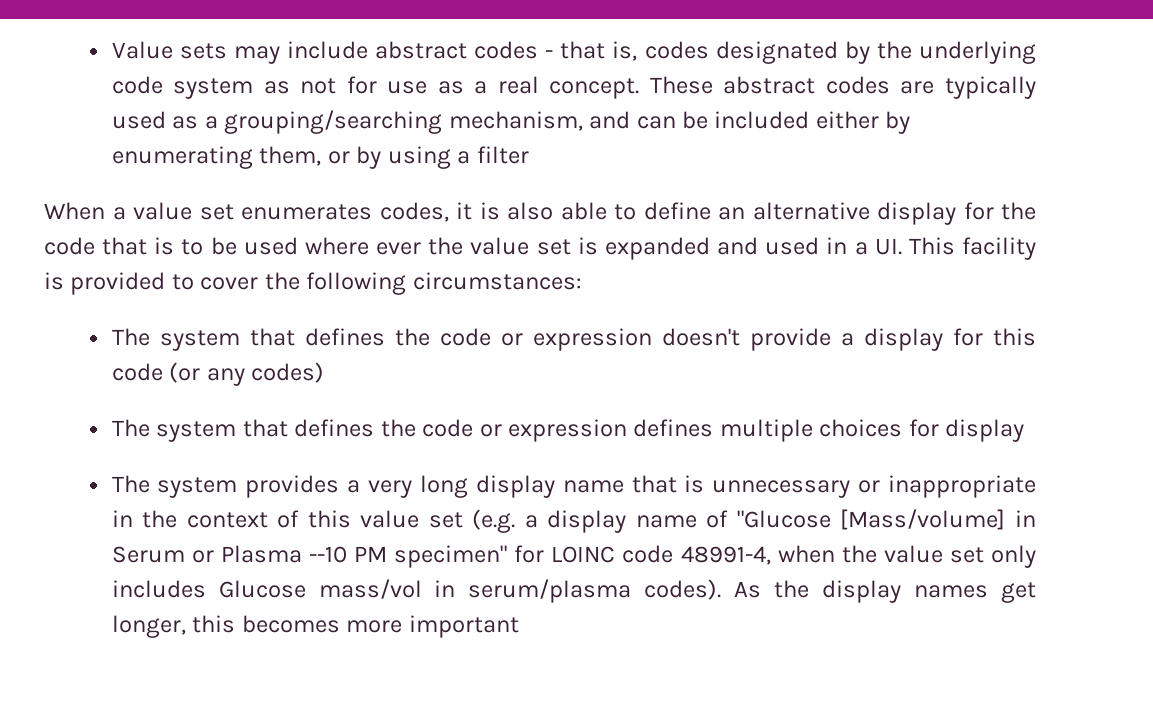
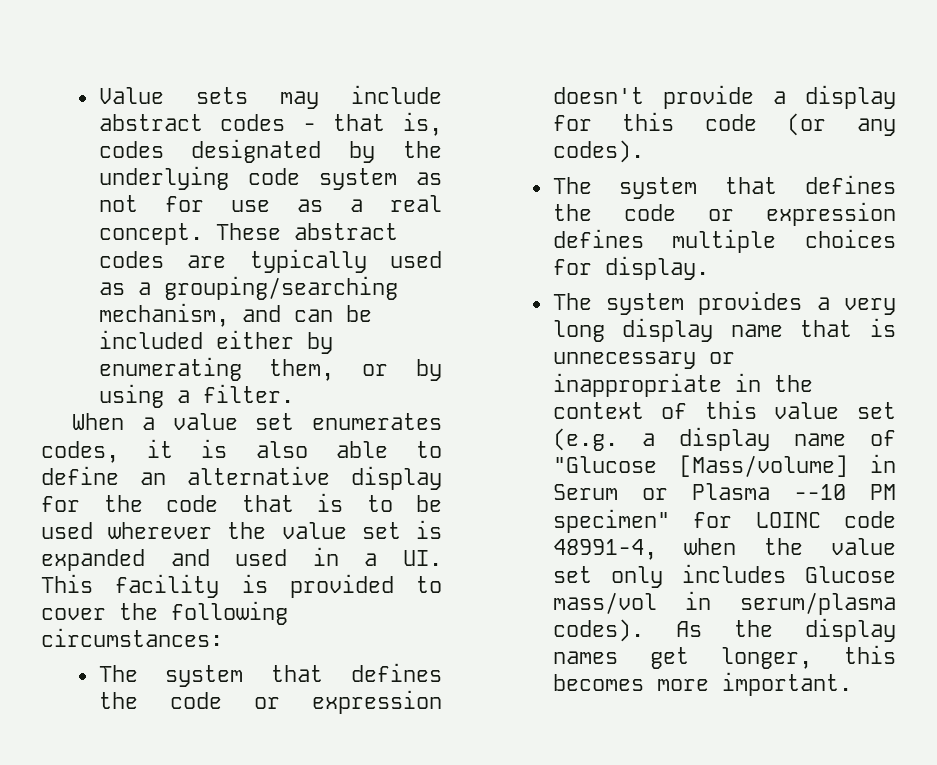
- These abstract codes are typically used as a grouping/searching mechanism, and can be included either by enumerating them, or by using a filter
+ These abstract codes are typically used as a grouping/searching mechanism, and can be included either by enumerating them, or by using a filter.
- When a value set enumerates codes, it is also able to define an alternative display for the code that is to be used where ever the value set is expanded and used in a UI. This facility is provided to cover the following circumstances:
+ When a value set enumerates codes, it is also able to define an alternative display for the code that is to be used wherever the value set is expanded and used in a UI. This facility is provided to cover the following circumstances:
- The system that defines the code or expression doesn't provide a display for this code (or any codes)
+ The system that defines the code or expression doesn't provide a display for this code (or any codes).
- The system that defines the code or expression defines multiple choices for display
+ The system that defines the code or expression defines multiple choices for display.
- As the display names get longer, this becomes more important
+ As the display names get longer, this becomes more important.

